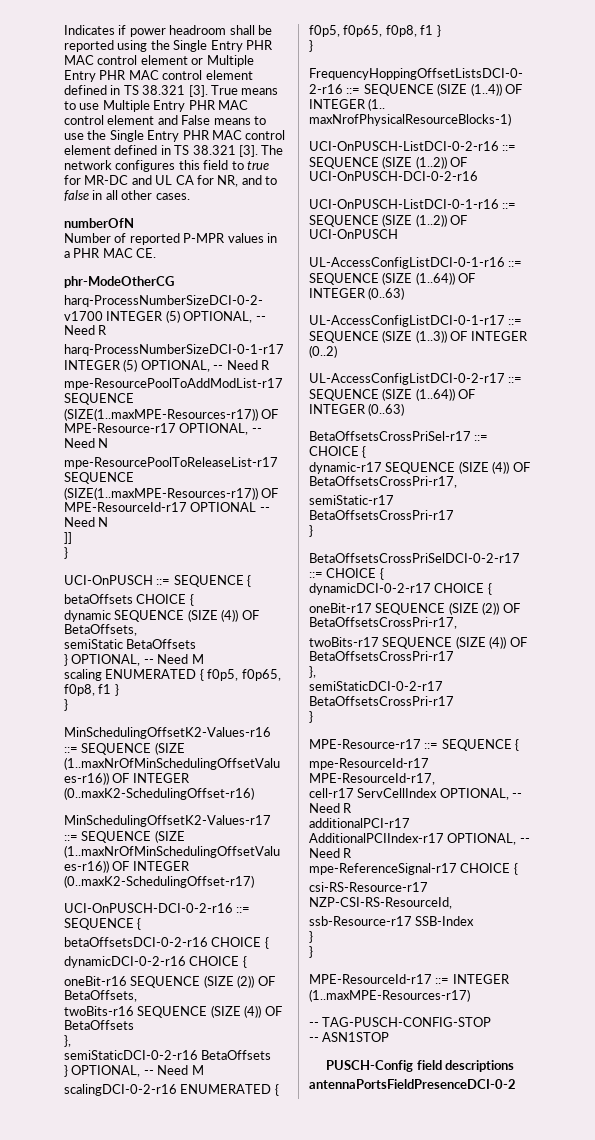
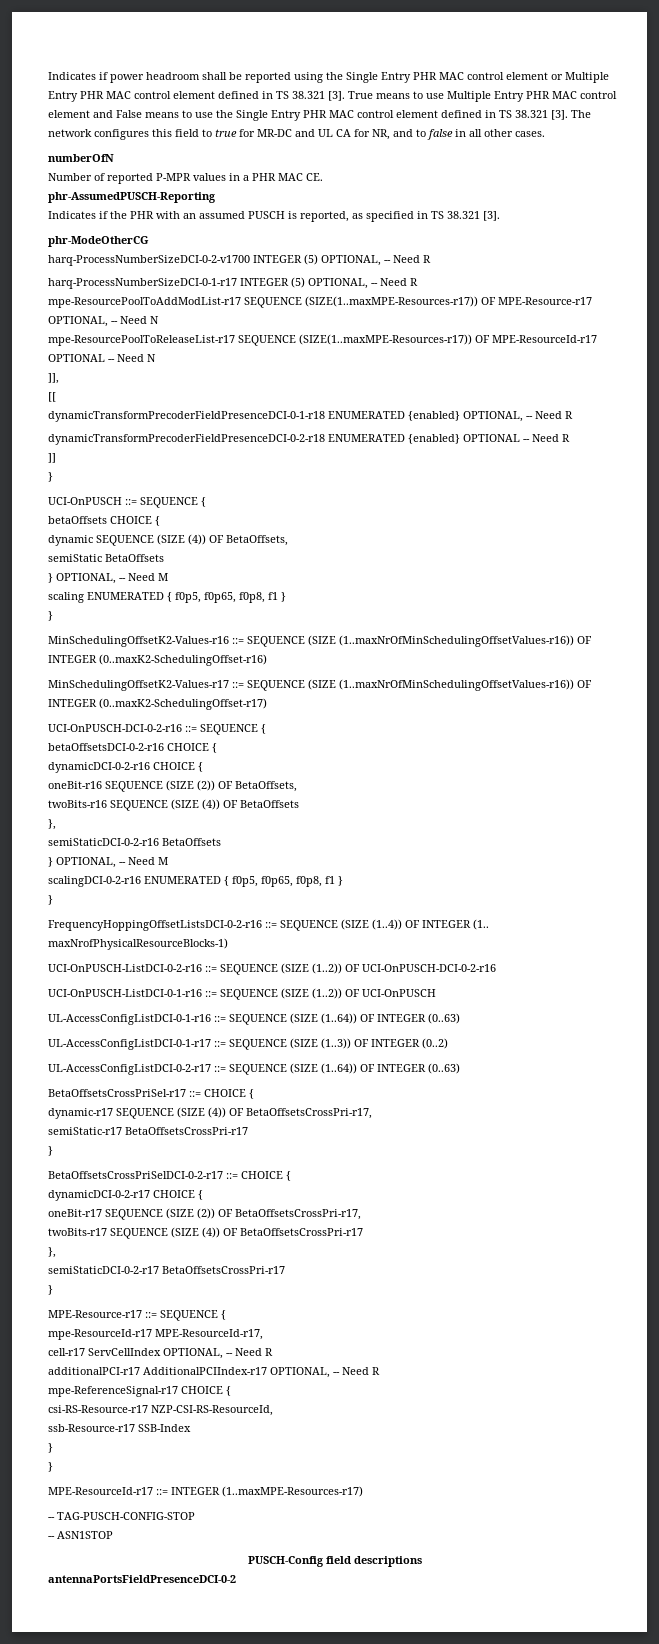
+ phr-AssumedPUSCH-Reporting
+ Indicates if the PHR with an assumed PUSCH is reported, as specified in TS 38.321 [3].
+ ]],
+ [[
+ dynamicTransformPrecoderFieldPresenceDCI-0-1-r18 ENUMERATED {enabled} OPTIONAL, -- Need R
+ dynamicTransformPrecoderFieldPresenceDCI-0-2-r18 ENUMERATED {enabled} OPTIONAL -- Need R

